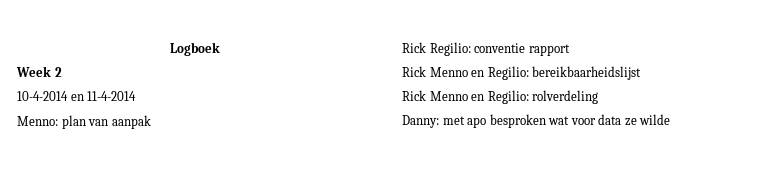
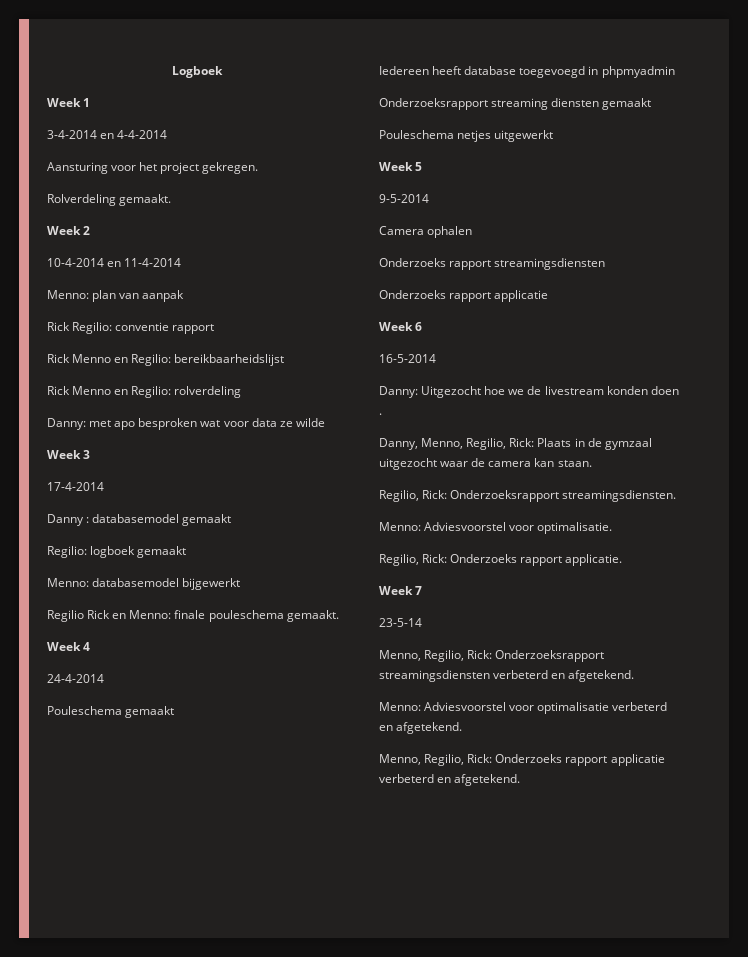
+ Week 1
+ 3-4-2014 en 4-4-2014
+ Aansturing voor het project gekregen.
+ Rolverdeling gemaakt.
+ Week 3
+ 17-4-2014
+ Danny : databasemodel gemaakt
+ Regilio: logboek gemaakt
+ Menno: databasemodel bijgewerkt
+ Regilio Rick en Menno: finale pouleschema gemaakt.
+ Week 4
+ 24-4-2014
+ Pouleschema gemaakt
+ Iedereen heeft database toegevoegd in phpmyadmin
+ Onderzoeksrapport streaming diensten gemaakt
+ Pouleschema netjes uitgewerkt
+ Week 5
+ 9-5-2014
+ Camera ophalen
+ Onderzoeks rapport streamingsdiensten
+ Onderzoeks rapport applicatie
+ Week 6
+ 16-5-2014
+ Danny: Uitgezocht hoe we de livestream konden doen .
+ Danny, Menno, Regilio, Rick: Plaats in de gymzaal uitgezocht waar de camera kan staan.
+ Regilio, Rick: Onderzoeksrapport streamingsdiensten.
+ Menno: Adviesvoorstel voor optimalisatie.
+ Regilio, Rick: Onderzoeks rapport applicatie.
+ Week 7
+ 23-5-14
+ Menno, Regilio, Rick: Onderzoeksrapport streamingsdiensten verbeterd en afgetekend.
+ Menno: Adviesvoorstel voor optimalisatie verbeterd en afgetekend.
+ Menno, Regilio, Rick: Onderzoeks rapport applicatie verbeterd en afgetekend.

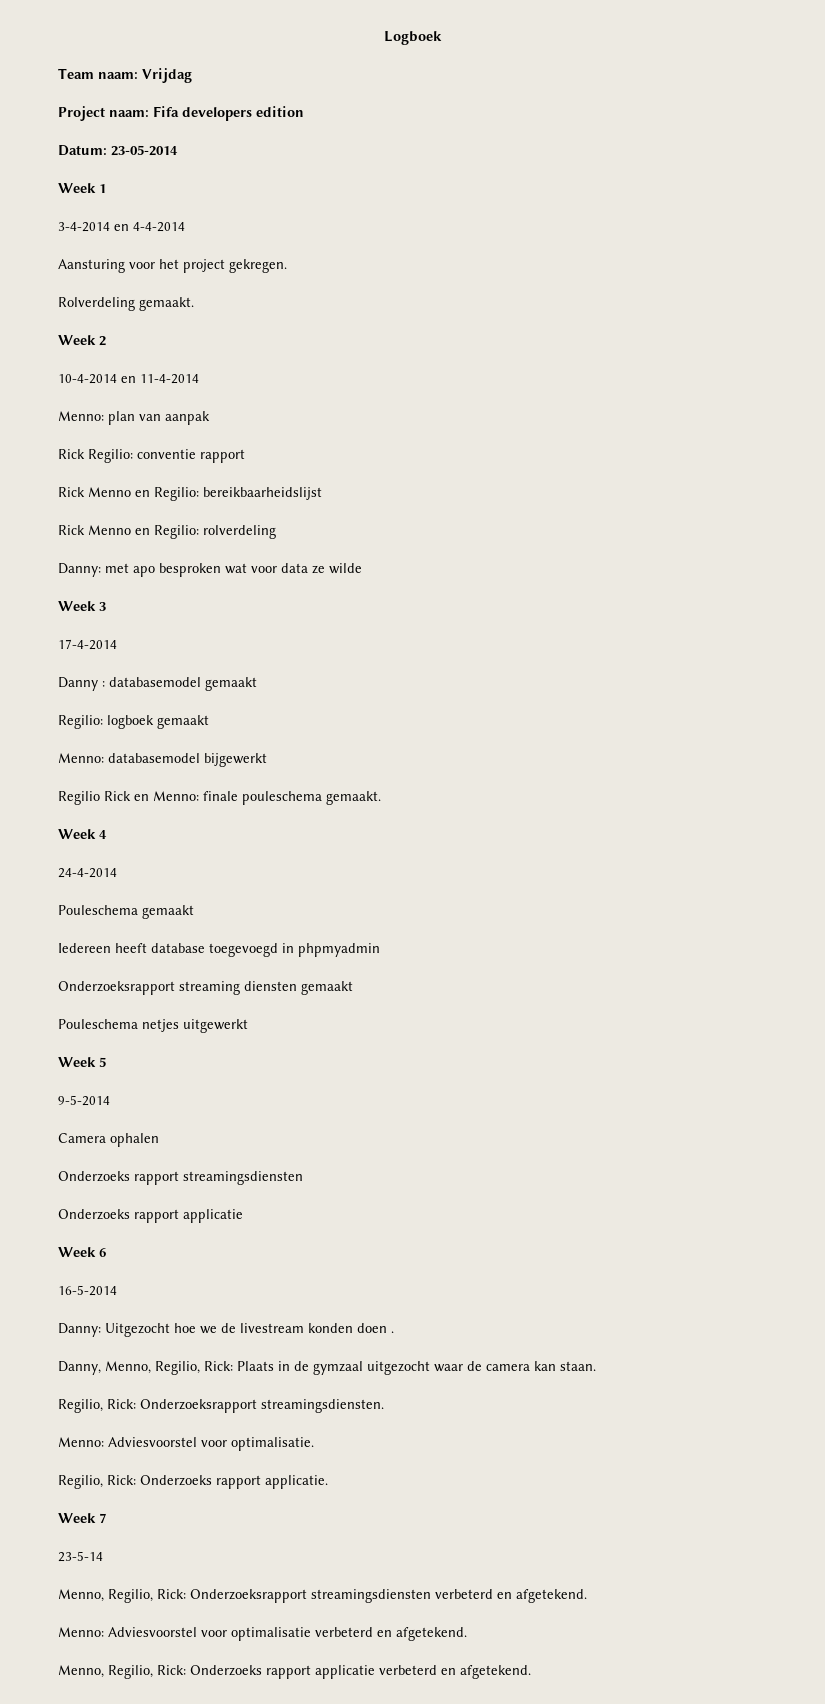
+ Team naam: Vrijdag
+ Project naam: Fifa developers edition
+ Datum: 23-05-2014

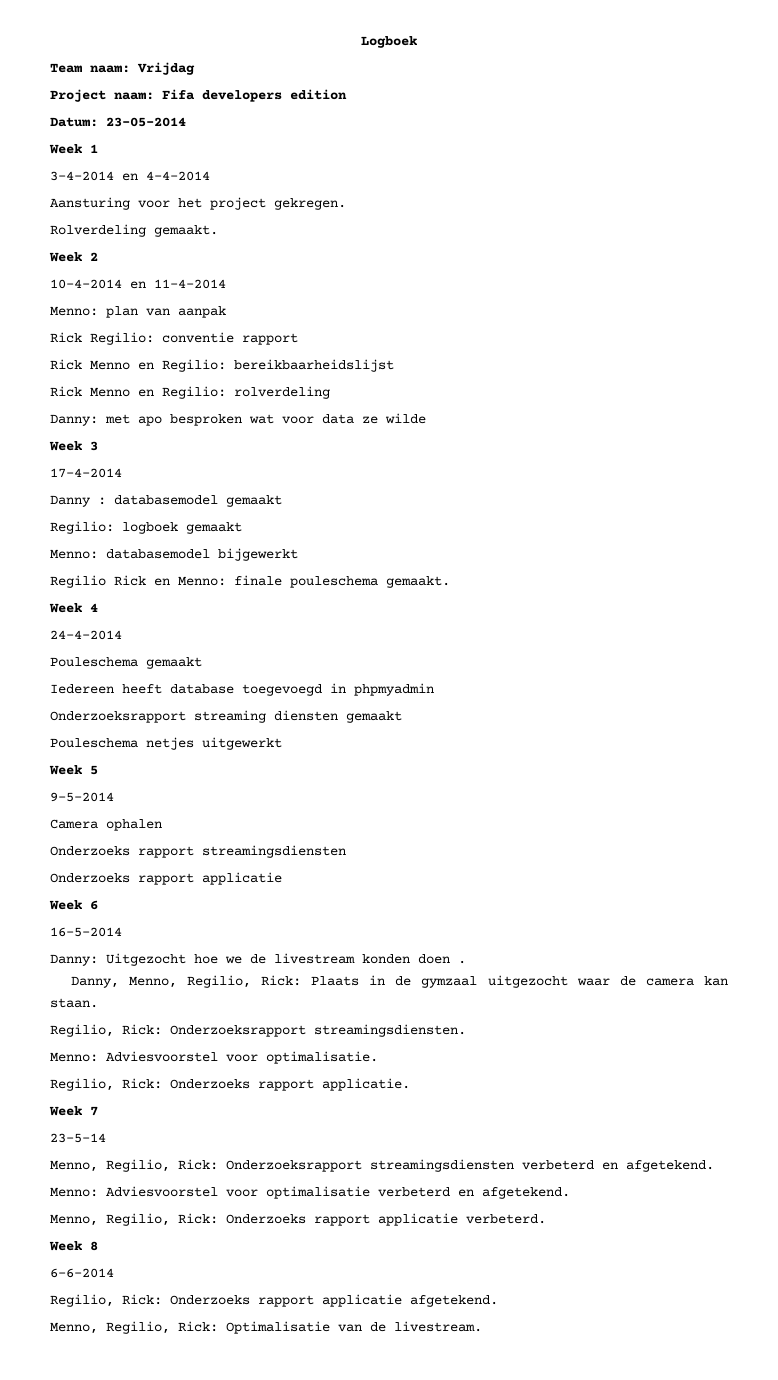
- Menno, Regilio, Rick: Onderzoeks rapport applicatie verbeterd en afgetekend.
+ Menno, Regilio, Rick: Onderzoeks rapport applicatie verbeterd.
+ Week 8
+ 6-6-2014
+ Regilio, Rick: Onderzoeks rapport applicatie afgetekend.
+ Menno, Regilio, Rick: Optimalisatie van de livestream.

